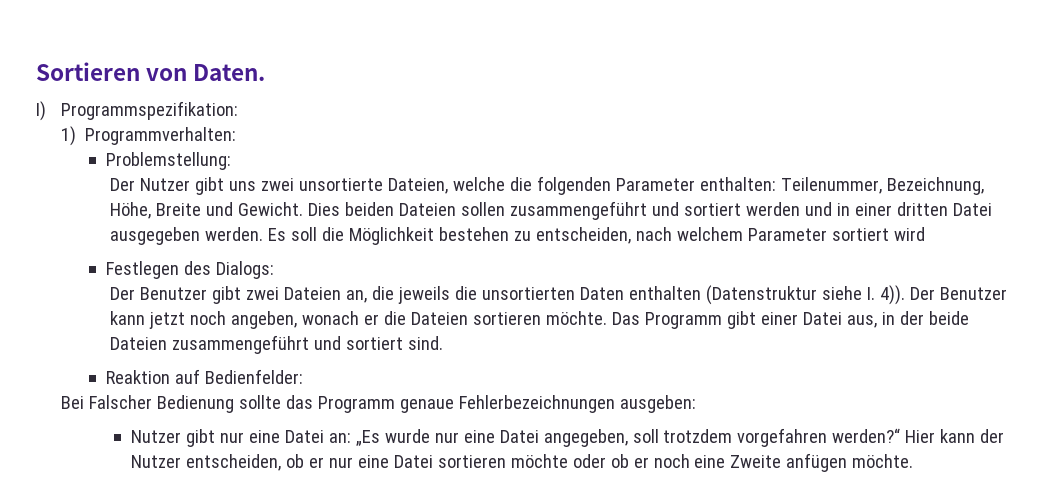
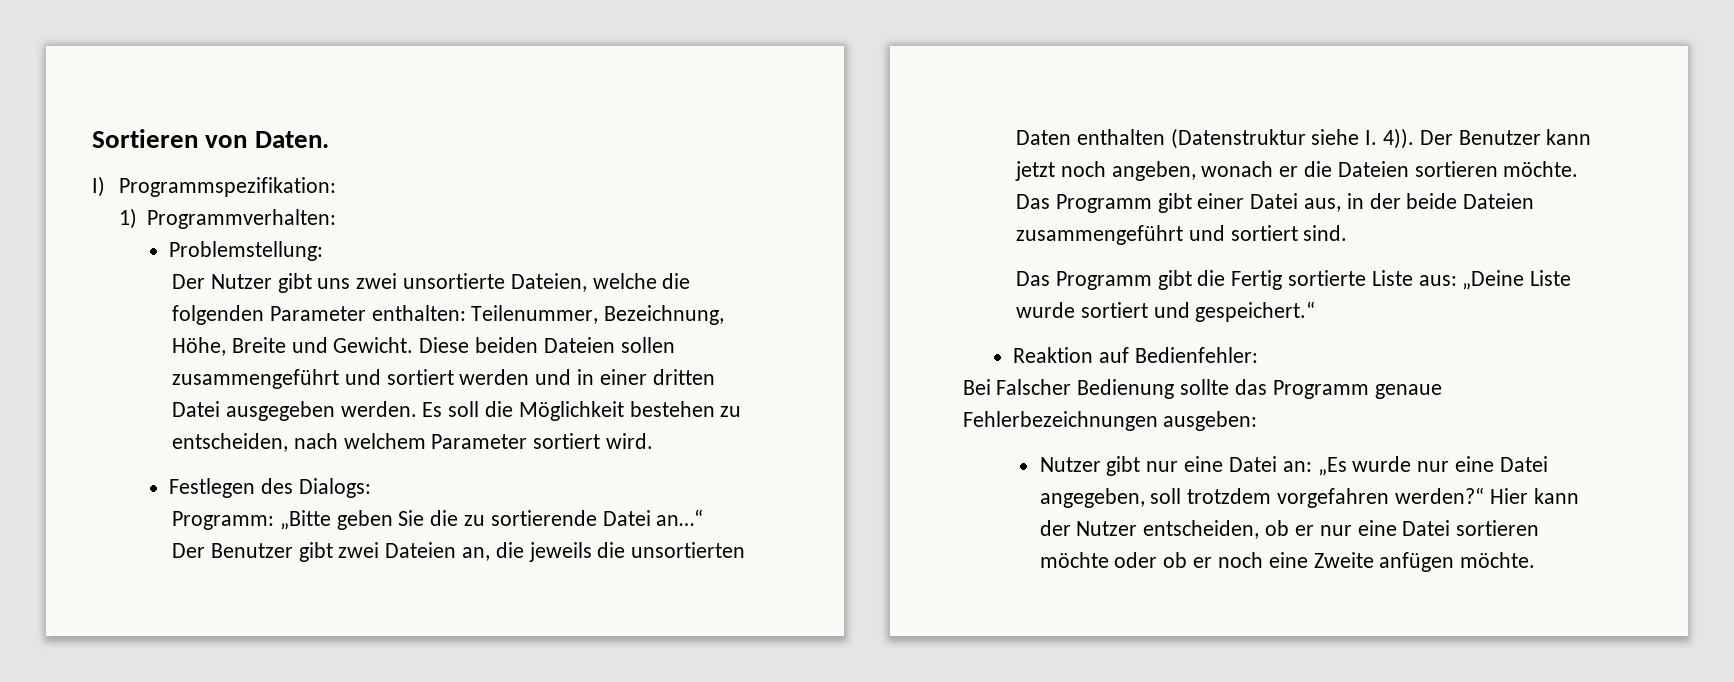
- Dies beiden Dateien sollen zusammengeführt und sortiert werden und in einer dritten Datei ausgegeben werden.
+ Diese beiden Dateien sollen zusammengeführt und sortiert werden und in einer dritten Datei ausgegeben werden.
- Es soll die Möglichkeit bestehen zu entscheiden, nach welchem Parameter sortiert wird
+ Es soll die Möglichkeit bestehen zu entscheiden, nach welchem Parameter sortiert wird.
+ Programm: „Bitte geben Sie die zu sortierende Datei an…“
+ Das Programm gibt die Fertig sortierte Liste aus: „Deine Liste wurde sortiert und gespeichert.“
- Reaktion auf Bedienfelder:
+ Reaktion auf Bedienfehler:

